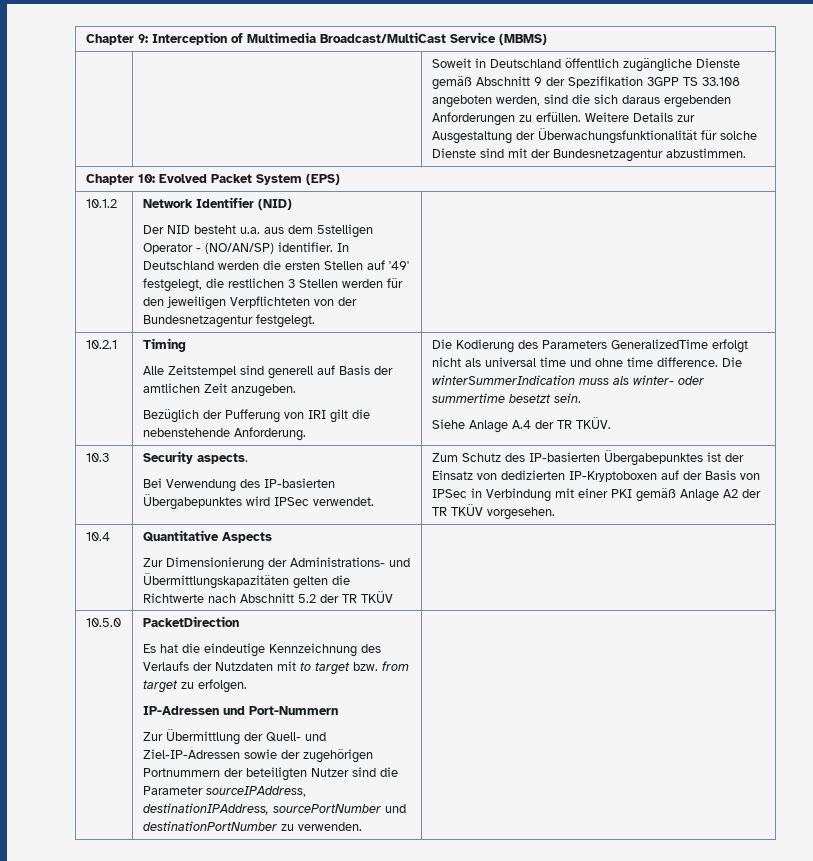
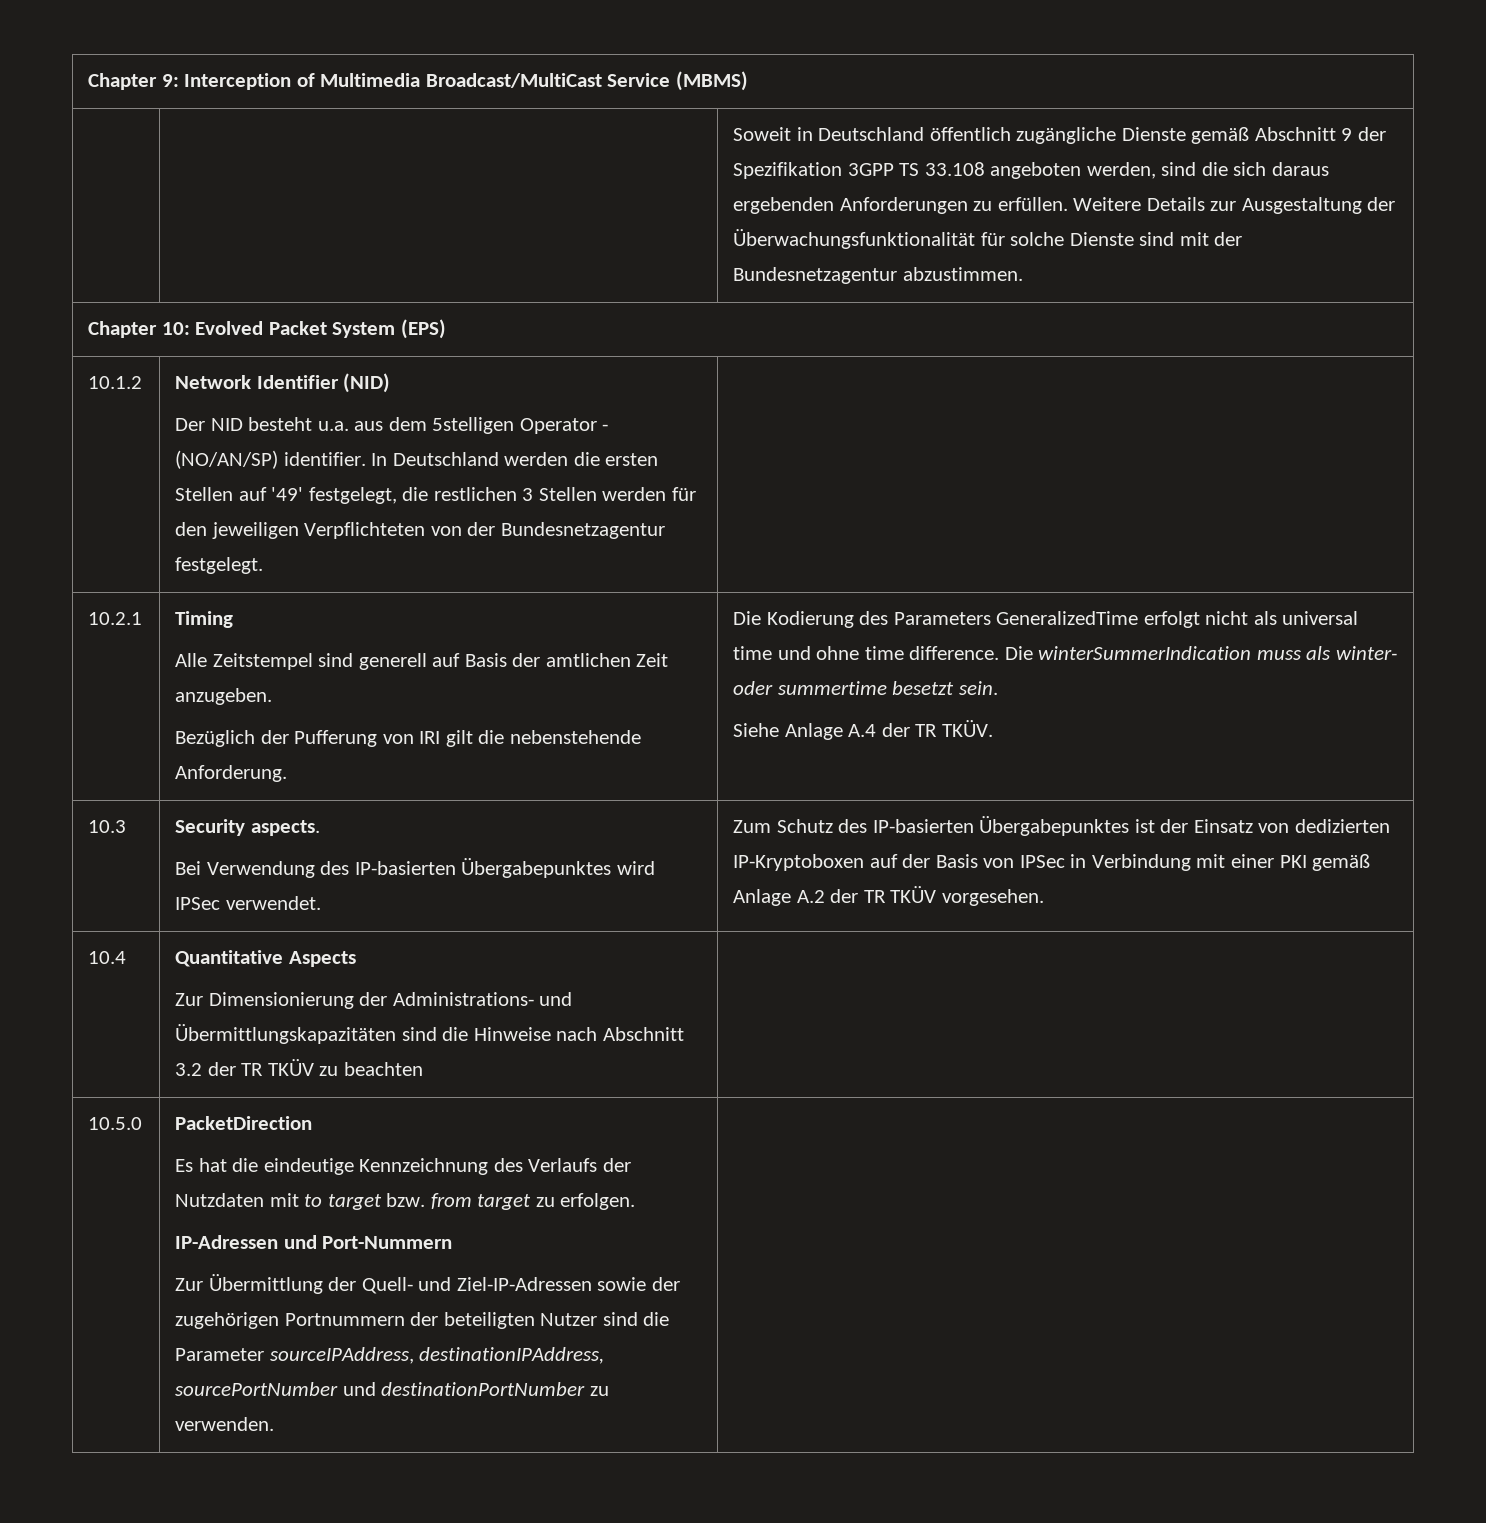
  10.3 | Security aspects.
- Bei Verwendung des IP-basierten Übergabepunktes wird IPSec verwendet. | Zum Schutz des IP-basierten Übergabepunktes ist der Einsatz von dedizierten IP-Kryptoboxen auf der Basis von IPSec in Verbindung mit einer PKI gemäß Anlage A2 der TR TKÜV vorgesehen.
+ Bei Verwendung des IP-basierten Übergabepunktes wird IPSec verwendet. | Zum Schutz des IP-basierten Übergabepunktes ist der Einsatz von dedizierten IP-Kryptoboxen auf der Basis von IPSec in Verbindung mit einer PKI gemäß Anlage A.2 der TR TKÜV vorgesehen.
  10.4 | Quantitative Aspects
- Zur Dimensionierung der Administrations- und Übermittlungskapazitäten gelten die Richtwerte nach Abschnitt 5.2 der TR TKÜV |
+ Zur Dimensionierung der Administrations- und Übermittlungskapazitäten sind die Hinweise nach Abschnitt 3.2 der TR TKÜV zu beachten |

